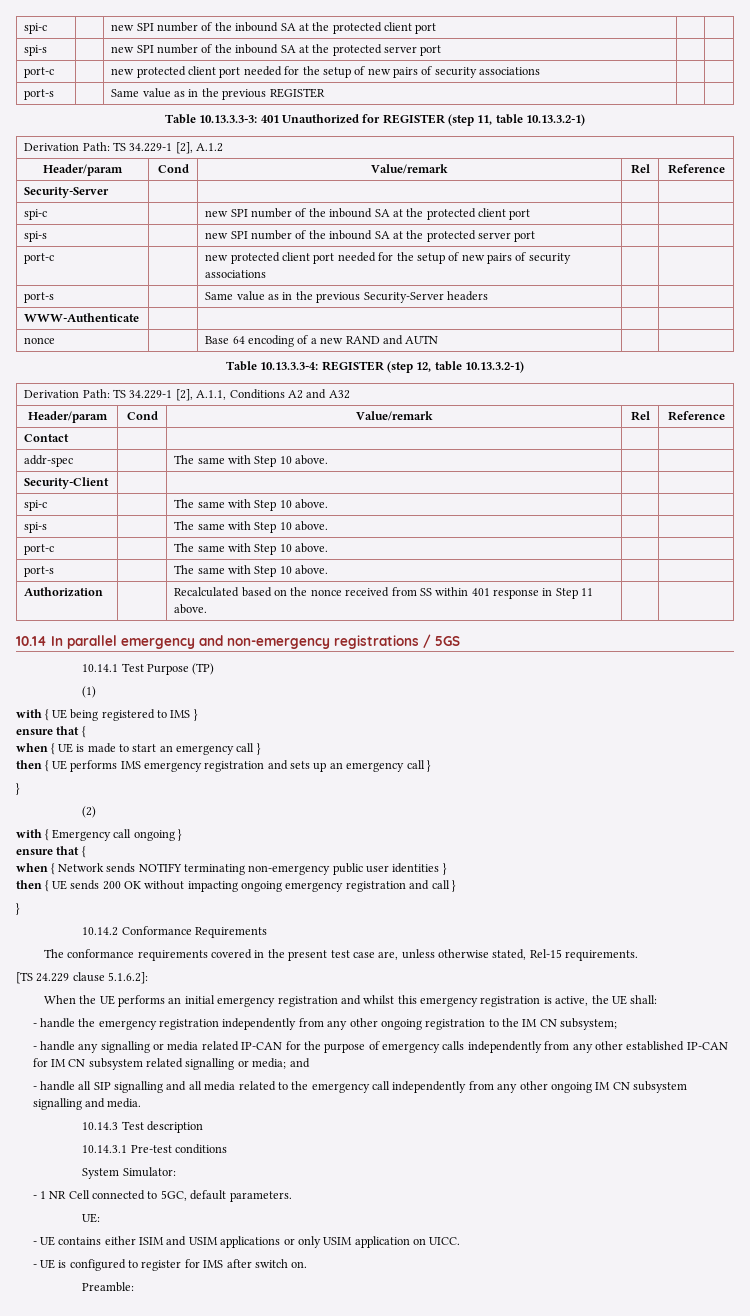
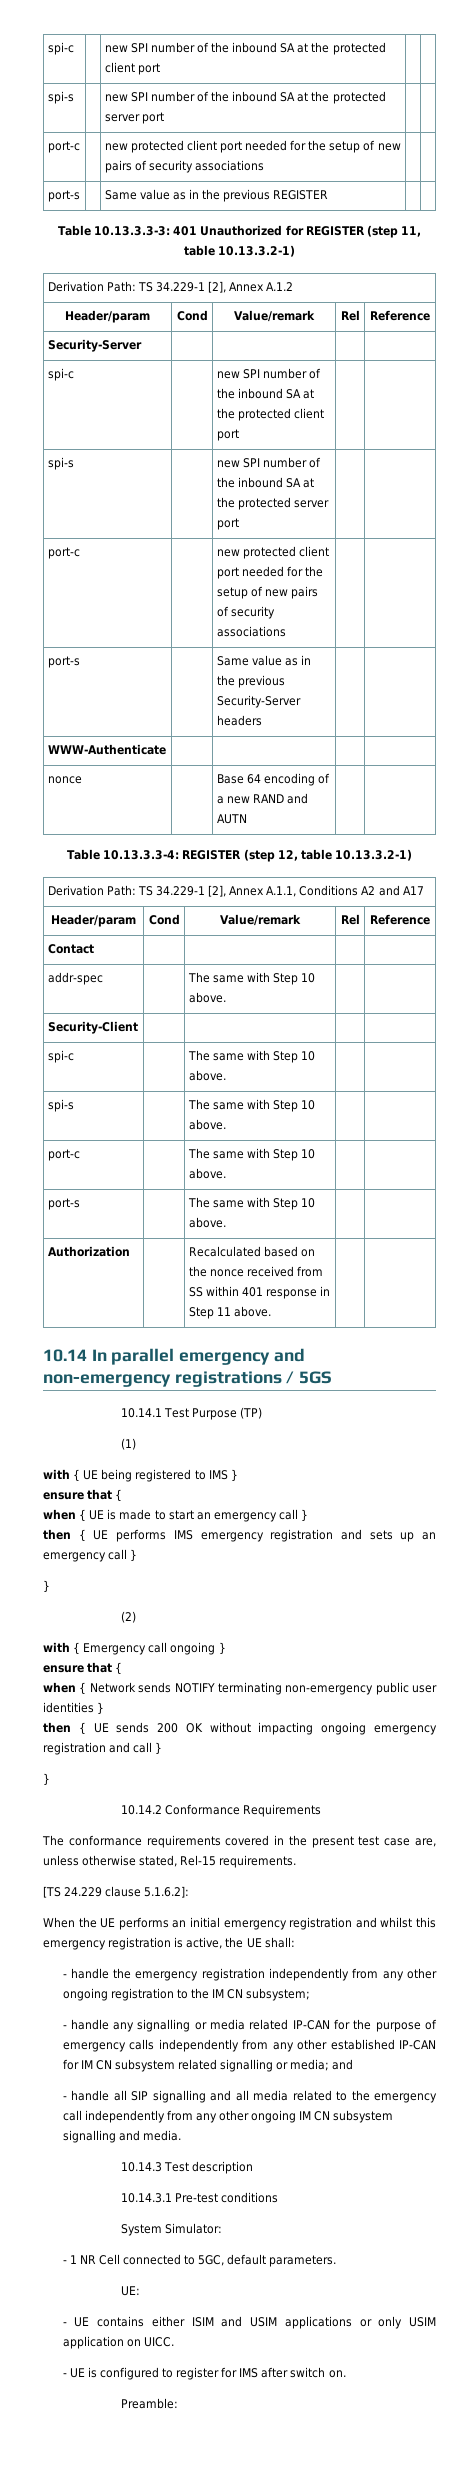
- Derivation Path: TS 34.229-1 [2], A.1.2
+ Derivation Path: TS 34.229-1 [2], Annex A.1.2
- Derivation Path: TS 34.229-1 [2], A.1.1, Conditions A2 and A32
+ Derivation Path: TS 34.229-1 [2], Annex A.1.1, Conditions A2 and A17

